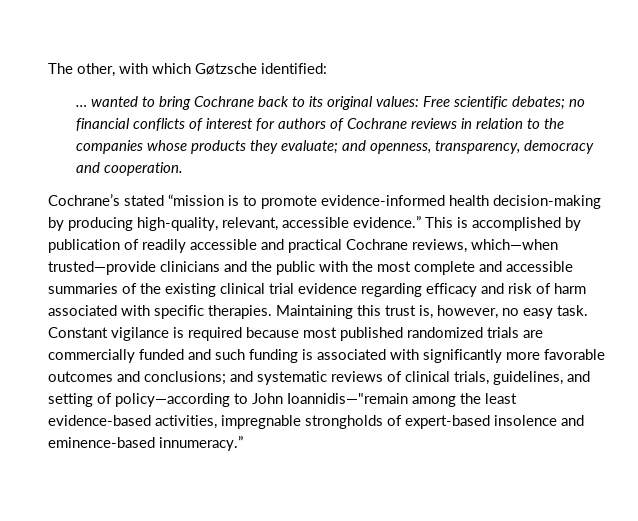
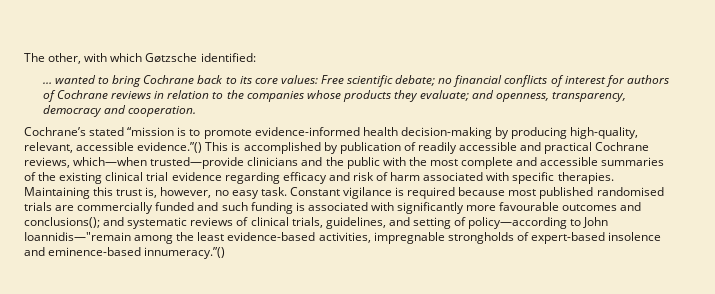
- … wanted to bring Cochrane back to its original values: Free scientific debates; no financial conflicts of interest for authors of Cochrane reviews in relation to the companies whose products they evaluate; and openness, transparency, democracy and cooperation.
+ … wanted to bring Cochrane back to its core values: Free scientific debate; no financial conflicts of interest for authors of Cochrane reviews in relation to the companies whose products they evaluate; and openness, transparency, democracy and cooperation.
- Cochrane’s stated “mission is to promote evidence-informed health decision-making by producing high-quality, relevant, accessible evidence.” This is accomplished by publication of readily accessible and practical Cochrane reviews, which—when trusted—provide clinicians and the public with the most complete and accessible summaries of the existing clinical trial evidence regarding efficacy and risk of harm associated with specific therapies.
+ Cochrane’s stated “mission is to promote evidence-informed health decision-making by producing high-quality, relevant, accessible evidence.”() This is accomplished by publication of readily accessible and practical Cochrane reviews, which—when trusted—provide clinicians and the public with the most complete and accessible summaries of the existing clinical trial evidence regarding efficacy and risk of harm associated with specific therapies.
- Constant vigilance is required because most published randomized trials are commercially funded and such funding is associated with significantly more favorable outcomes and conclusions; and systematic reviews of clinical trials, guidelines, and setting of policy—according to John Ioannidis—"remain among the least evidence-based activities, impregnable strongholds of expert-based insolence and eminence-based innumeracy.”
+ Constant vigilance is required because most published randomised trials are commercially funded and such funding is associated with significantly more favourable outcomes and conclusions(); and systematic reviews of clinical trials, guidelines, and setting of policy—according to John Ioannidis—"remain among the least evidence-based activities, impregnable strongholds of expert-based insolence and eminence-based innumeracy.”()

